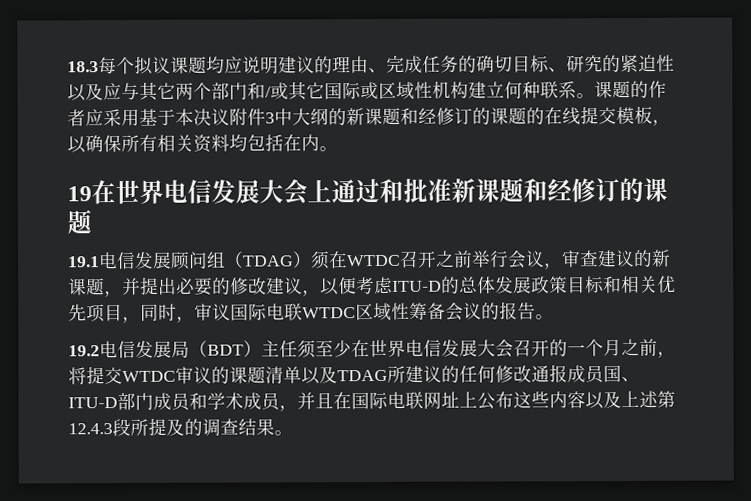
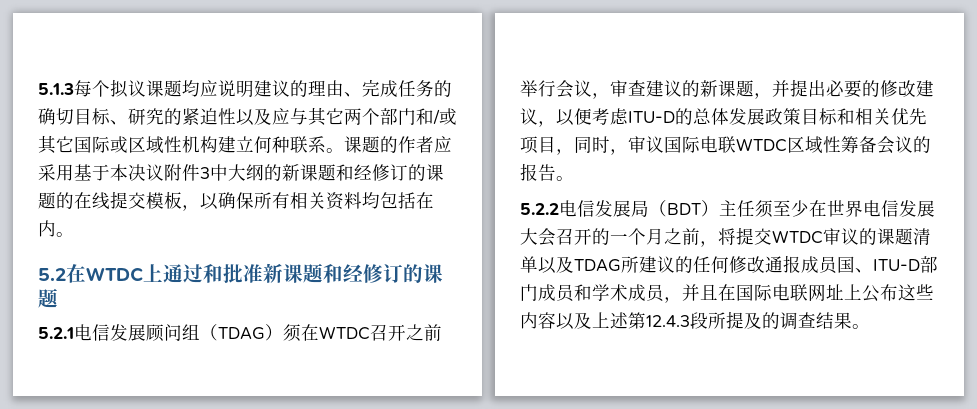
- 18.3每个拟议课题均应说明建议的理由、完成任务的确切目标、研究的紧迫性以及应与其它两个部门和/或其它国际或区域性机构建立何种联系。
+ 5.1.3每个拟议课题均应说明建议的理由、完成任务的确切目标、研究的紧迫性以及应与其它两个部门和/或其它国际或区域性机构建立何种联系。
- 19在世界电信发展大会上通过和批准新课题和经修订的课题
+ 5.2在WTDC上通过和批准新课题和经修订的课题
- 19.1电信发展顾问组（TDAG）须在WTDC召开之前举行会议，审查建议的新课题，并提出必要的修改建议，以便考虑ITU-D的总体发展政策目标和相关优先项目，同时，审议国际电联WTDC区域性筹备会议的报告。
+ 5.2.1电信发展顾问组（TDAG）须在WTDC召开之前举行会议，审查建议的新课题，并提出必要的修改建议，以便考虑ITU-D的总体发展政策目标和相关优先项目，同时，审议国际电联WTDC区域性筹备会议的报告。
- 19.2电信发展局（BDT）主任须至少在世界电信发展大会召开的一个月之前，将提交WTDC审议的课题清单以及TDAG所建议的任何修改通报成员国、ITU-D部门成员和学术成员，并且在国际电联网址上公布这些内容以及上述第12.4.3段所提及的调查结果。
+ 5.2.2电信发展局（BDT）主任须至少在世界电信发展大会召开的一个月之前，将提交WTDC审议的课题清单以及TDAG所建议的任何修改通报成员国、ITU-D部门成员和学术成员，并且在国际电联网址上公布这些内容以及上述第12.4.3段所提及的调查结果。

